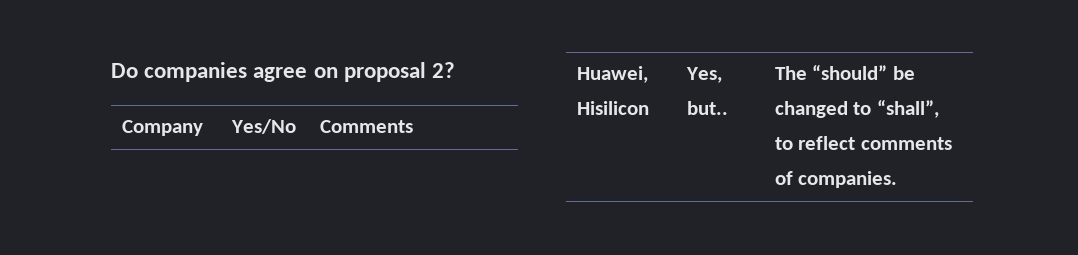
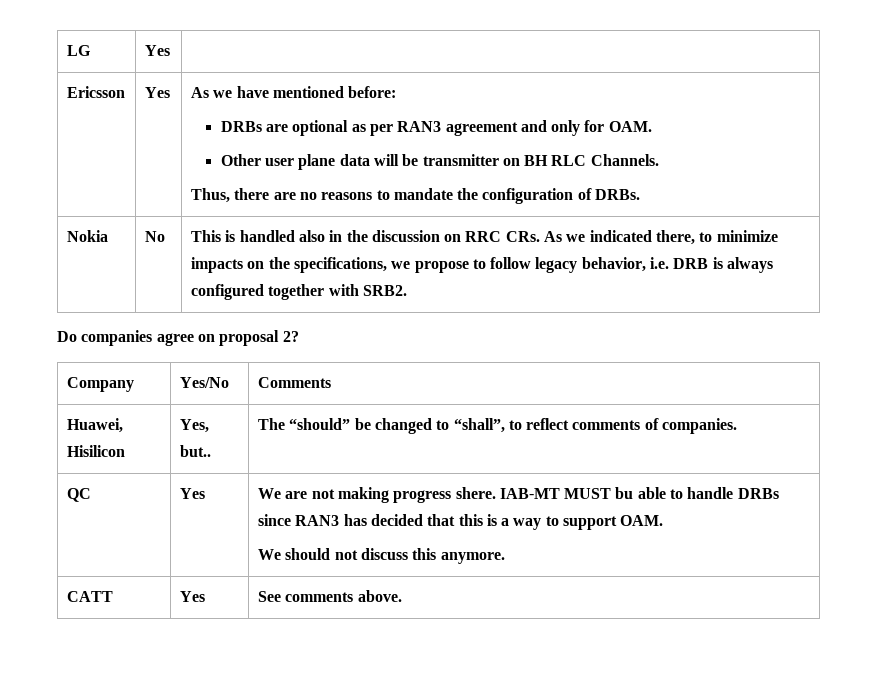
+ LG | Yes |
+ Ericsson | Yes | As we have mentioned before:
+ DRBs are optional as per RAN3 agreement and only for OAM.
+ Other user plane data will be transmitter on BH RLC Channels.
+ Thus, there are no reasons to mandate the configuration of DRBs.
+ Nokia | No | This is handled also in the discussion on RRC CRs. As we indicated there, to minimize impacts on the specifications, we propose to follow legacy behavior, i.e. DRB is always configured together with SRB2.
+ QC | Yes | We are not making progress shere. IAB-MT MUST bu able to handle DRBs since RAN3 has decided that this is a way to support OAM.
+ We should not discuss this anymore.
+ CATT | Yes | See comments above.

